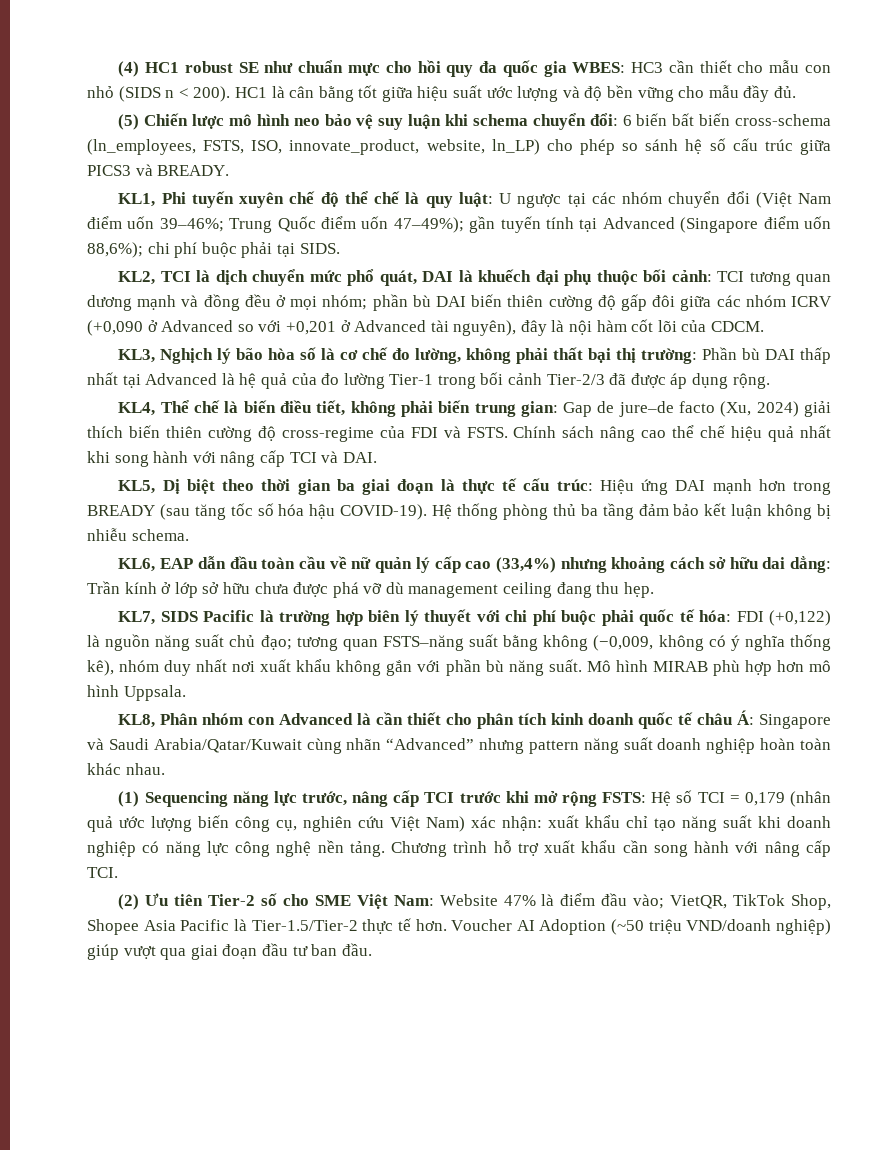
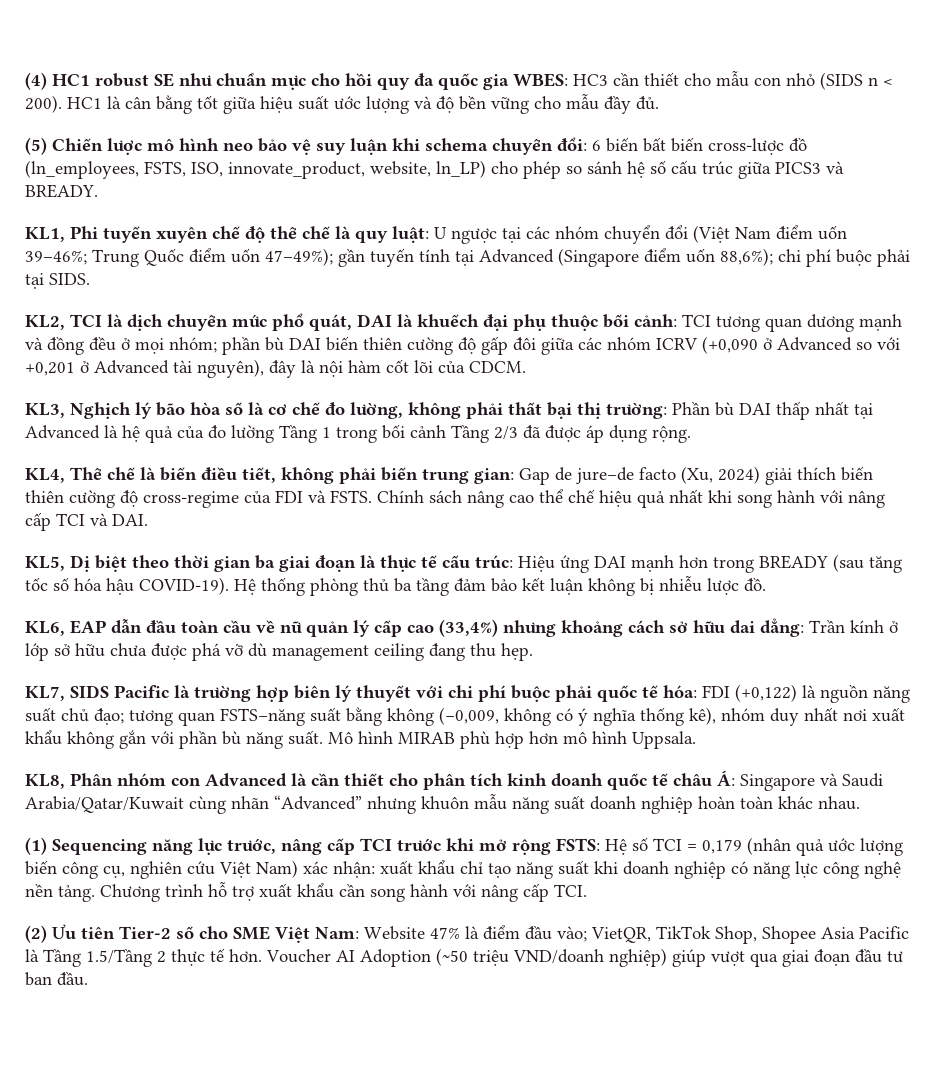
- (5) Chiến lược mô hình neo bảo vệ suy luận khi schema chuyển đổi: 6 biến bất biến cross-schema (ln_employees, FSTS, ISO, innovate_product, website, ln_LP) cho phép so sánh hệ số cấu trúc giữa PICS3 và BREADY.
+ (5) Chiến lược mô hình neo bảo vệ suy luận khi schema chuyển đổi: 6 biến bất biến cross-lược đồ (ln_employees, FSTS, ISO, innovate_product, website, ln_LP) cho phép so sánh hệ số cấu trúc giữa PICS3 và BREADY.
- KL3, Nghịch lý bão hòa số là cơ chế đo lường, không phải thất bại thị trường: Phần bù DAI thấp nhất tại Advanced là hệ quả của đo lường Tier-1 trong bối cảnh Tier-2/3 đã được áp dụng rộng.
+ KL3, Nghịch lý bão hòa số là cơ chế đo lường, không phải thất bại thị trường: Phần bù DAI thấp nhất tại Advanced là hệ quả của đo lường Tầng 1 trong bối cảnh Tầng 2/3 đã được áp dụng rộng.
- Hệ thống phòng thủ ba tầng đảm bảo kết luận không bị nhiễu schema.
+ Hệ thống phòng thủ ba tầng đảm bảo kết luận không bị nhiễu lược đồ.
- KL8, Phân nhóm con Advanced là cần thiết cho phân tích kinh doanh quốc tế châu Á: Singapore và Saudi Arabia/Qatar/Kuwait cùng nhãn “Advanced” nhưng pattern năng suất doanh nghiệp hoàn toàn khác nhau.
+ KL8, Phân nhóm con Advanced là cần thiết cho phân tích kinh doanh quốc tế châu Á: Singapore và Saudi Arabia/Qatar/Kuwait cùng nhãn “Advanced” nhưng khuôn mẫu năng suất doanh nghiệp hoàn toàn khác nhau.
- (2) Ưu tiên Tier-2 số cho SME Việt Nam: Website 47% là điểm đầu vào; VietQR, TikTok Shop, Shopee Asia Pacific là Tier-1.5/Tier-2 thực tế hơn.
+ (2) Ưu tiên Tier-2 số cho SME Việt Nam: Website 47% là điểm đầu vào; VietQR, TikTok Shop, Shopee Asia Pacific là Tầng 1.5/Tầng 2 thực tế hơn.

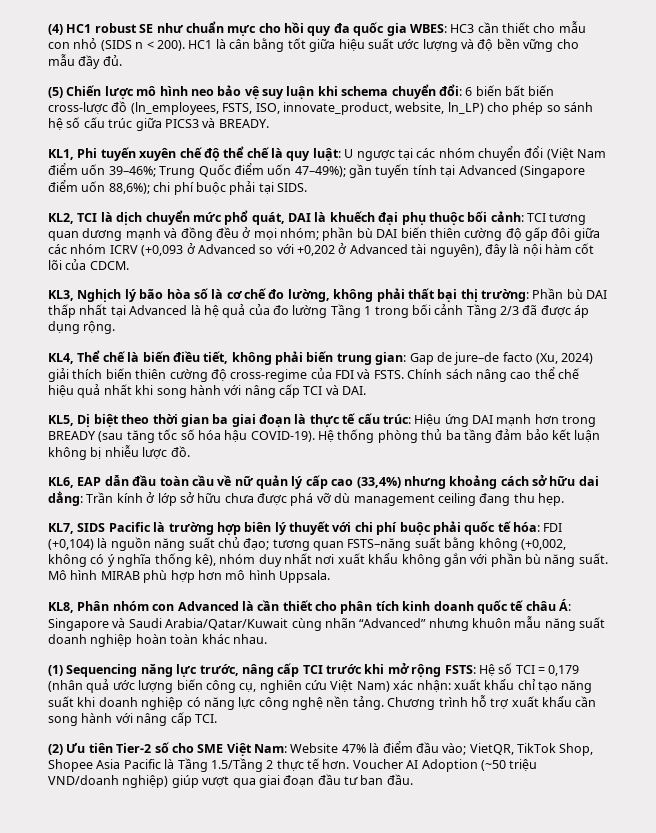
- KL2, TCI là dịch chuyển mức phổ quát, DAI là khuếch đại phụ thuộc bối cảnh: TCI tương quan dương mạnh và đồng đều ở mọi nhóm; phần bù DAI biến thiên cường độ gấp đôi giữa các nhóm ICRV (+0,090 ở Advanced so với +0,201 ở Advanced tài nguyên), đây là nội hàm cốt lõi của CDCM.
+ KL2, TCI là dịch chuyển mức phổ quát, DAI là khuếch đại phụ thuộc bối cảnh: TCI tương quan dương mạnh và đồng đều ở mọi nhóm; phần bù DAI biến thiên cường độ gấp đôi giữa các nhóm ICRV (+0,093 ở Advanced so với +0,202 ở Advanced tài nguyên), đây là nội hàm cốt lõi của CDCM.
- KL7, SIDS Pacific là trường hợp biên lý thuyết với chi phí buộc phải quốc tế hóa: FDI (+0,122) là nguồn năng suất chủ đạo; tương quan FSTS–năng suất bằng không (−0,009, không có ý nghĩa thống kê), nhóm duy nhất nơi xuất khẩu không gắn với phần bù năng suất.
+ KL7, SIDS Pacific là trường hợp biên lý thuyết với chi phí buộc phải quốc tế hóa: FDI (+0,104) là nguồn năng suất chủ đạo; tương quan FSTS–năng suất bằng không (+0,002, không có ý nghĩa thống kê), nhóm duy nhất nơi xuất khẩu không gắn với phần bù năng suất.

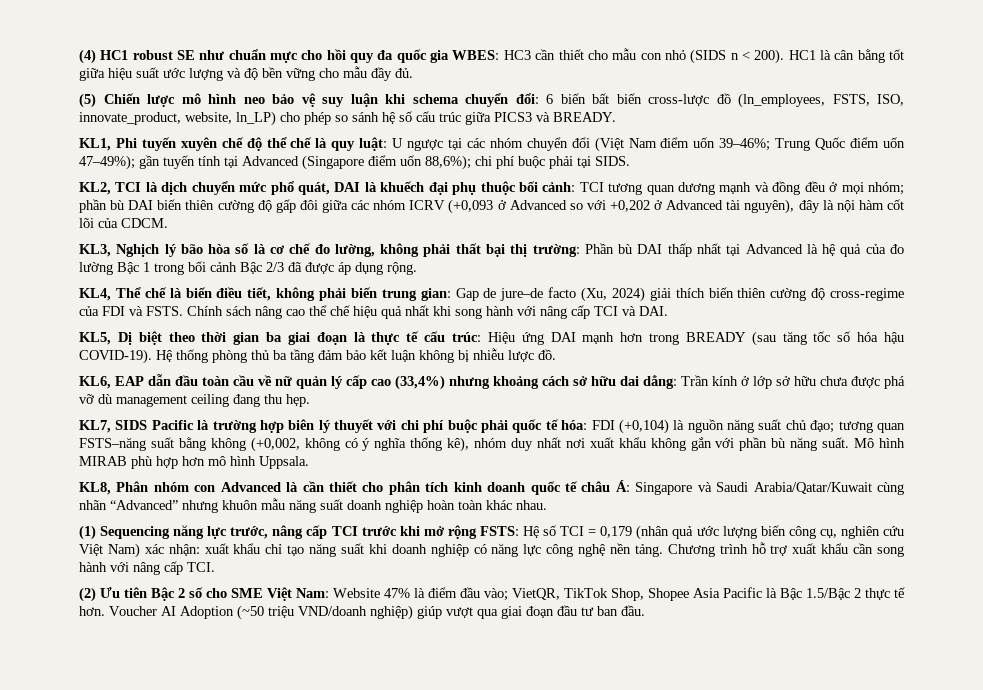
- KL3, Nghịch lý bão hòa số là cơ chế đo lường, không phải thất bại thị trường: Phần bù DAI thấp nhất tại Advanced là hệ quả của đo lường Tầng 1 trong bối cảnh Tầng 2/3 đã được áp dụng rộng.
+ KL3, Nghịch lý bão hòa số là cơ chế đo lường, không phải thất bại thị trường: Phần bù DAI thấp nhất tại Advanced là hệ quả của đo lường Bậc 1 trong bối cảnh Bậc 2/3 đã được áp dụng rộng.
- (2) Ưu tiên Tier-2 số cho SME Việt Nam: Website 47% là điểm đầu vào; VietQR, TikTok Shop, Shopee Asia Pacific là Tầng 1.5/Tầng 2 thực tế hơn.
+ (2) Ưu tiên Bậc 2 số cho SME Việt Nam: Website 47% là điểm đầu vào; VietQR, TikTok Shop, Shopee Asia Pacific là Bậc 1.5/Bậc 2 thực tế hơn.

